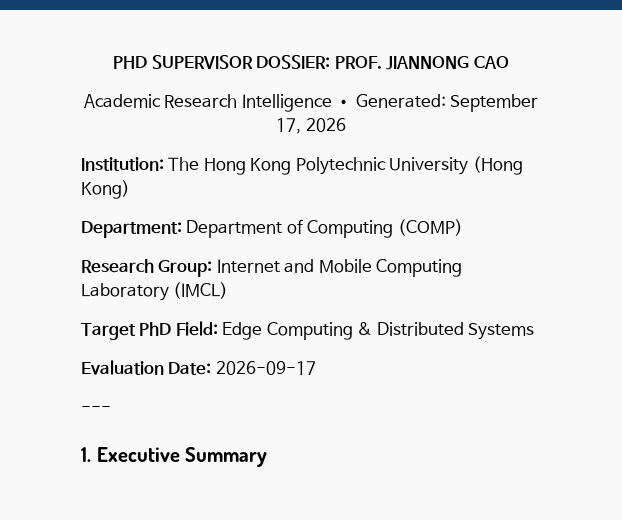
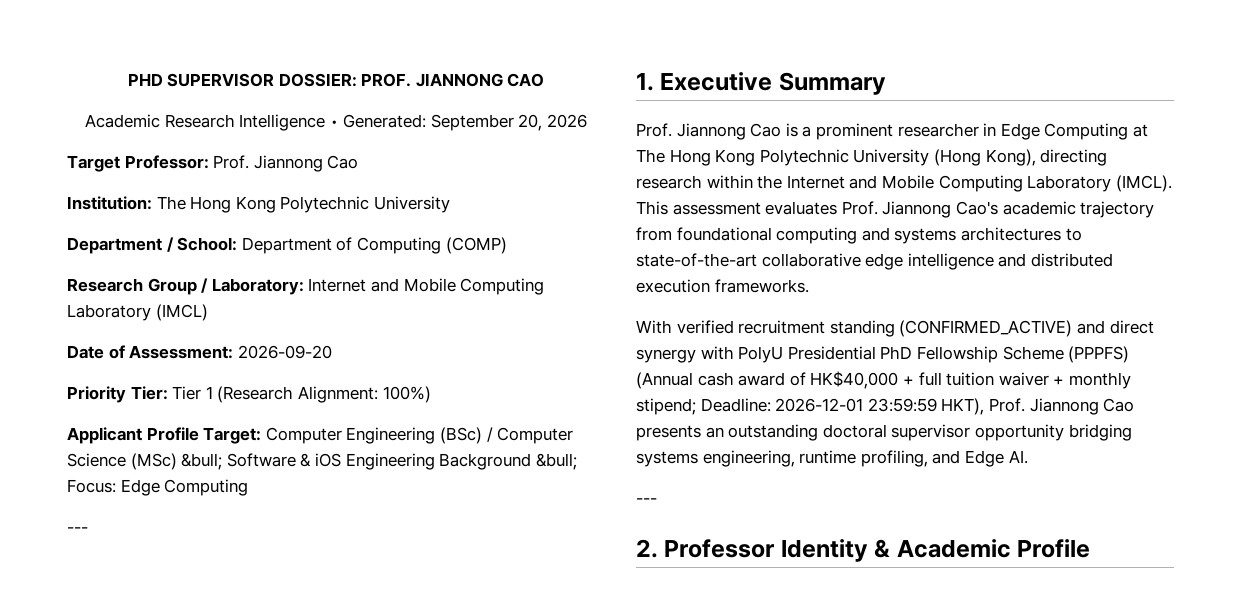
- Academic Research Intelligence • Generated: September 17, 2026
+ Academic Research Intelligence • Generated: September 20, 2026
+ Target Professor: Prof. Jiannong Cao
- Institution: The Hong Kong Polytechnic University (Hong Kong)
- Department: Department of Computing (COMP)
+ Institution: The Hong Kong Polytechnic University
+ Department / School: Department of Computing (COMP)
- Research Group: Internet and Mobile Computing Laboratory (IMCL)
+ Research Group / Laboratory: Internet and Mobile Computing Laboratory (IMCL)
- Target PhD Field: Edge Computing & Distributed Systems
- Evaluation Date: 2026-09-17
+ Date of Assessment: 2026-09-20
+ Priority Tier: Tier 1 (Research Alignment: 100%)
+ Applicant Profile Target: Computer Engineering (BSc) / Computer Science (MSc) &bull; Software & iOS Engineering Background &bull; Focus: Edge Computing
  ---
  1. Executive Summary
+ Prof. Jiannong Cao is a prominent researcher in Edge Computing at The Hong Kong Polytechnic University (Hong Kong), directing research within the Internet and Mobile Computing Laboratory (IMCL). This assessment evaluates Prof. Jiannong Cao's academic trajectory from foundational computing and systems architectures to state-of-the-art collaborative edge intelligence and distributed execution frameworks.
+ With verified recruitment standing (CONFIRMED_ACTIVE) and direct synergy with PolyU Presidential PhD Fellowship Scheme (PPPFS) (Annual cash award of HK$40,000 + full tuition waiver + monthly stipend; Deadline: 2026-12-01 23:59:59 HKT), Prof. Jiannong Cao presents an outstanding doctoral supervisor opportunity bridging systems engineering, runtime profiling, and Edge AI.
+ ---
+ 2. Professor Identity & Academic Profile

